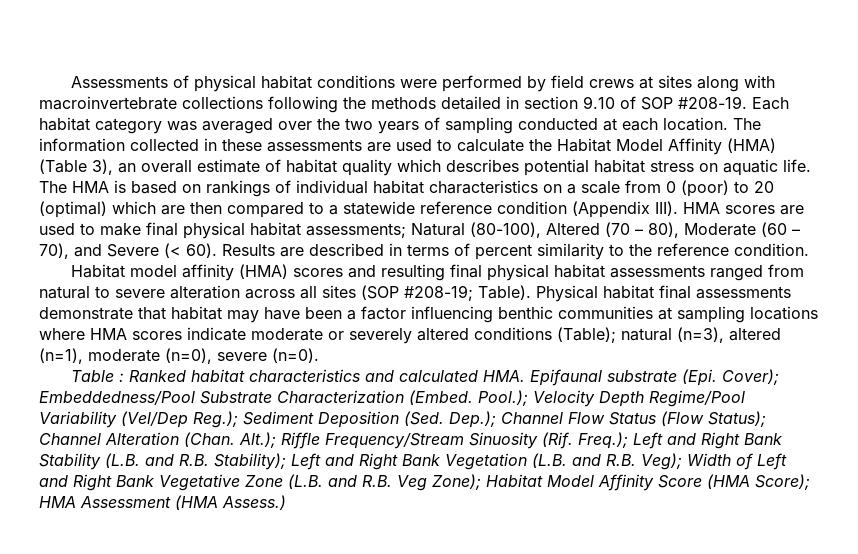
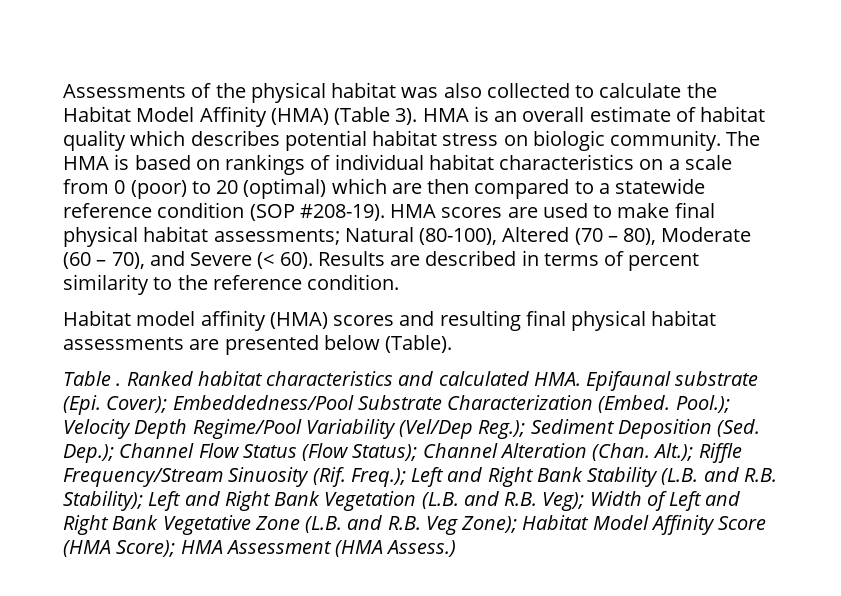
- Assessments of physical habitat conditions were performed by field crews at sites along with macroinvertebrate collections following the methods detailed in section 9.10 of SOP #208-19. Each habitat category was averaged over the two years of sampling conducted at each location. The information collected in these assessments are used to calculate the Habitat Model Affinity (HMA) (Table 3), an overall estimate of habitat quality which describes potential habitat stress on aquatic life.
+ Assessments of the physical habitat was also collected to calculate the Habitat Model Affinity (HMA) (Table 3). HMA is an overall estimate of habitat quality which describes potential habitat stress on biologic community.
- The HMA is based on rankings of individual habitat characteristics on a scale from 0 (poor) to 20 (optimal) which are then compared to a statewide reference condition (Appendix III).
+ The HMA is based on rankings of individual habitat characteristics on a scale from 0 (poor) to 20 (optimal) which are then compared to a statewide reference condition (SOP #208-19).
- Habitat model affinity (HMA) scores and resulting final physical habitat assessments ranged from natural to severe alteration across all sites (SOP #208-19; Table). Physical habitat final assessments demonstrate that habitat may have been a factor influencing benthic communities at sampling locations where HMA scores indicate moderate or severely altered conditions (Table); natural (n=3), altered (n=1), moderate (n=0), severe (n=0).
+ Habitat model affinity (HMA) scores and resulting final physical habitat assessments are presented below (Table).
- Table : Ranked habitat characteristics and calculated HMA. Epifaunal substrate (Epi. Cover); Embeddedness/Pool Substrate Characterization (Embed.
+ Table . Ranked habitat characteristics and calculated HMA. Epifaunal substrate (Epi. Cover); Embeddedness/Pool Substrate Characterization (Embed.

